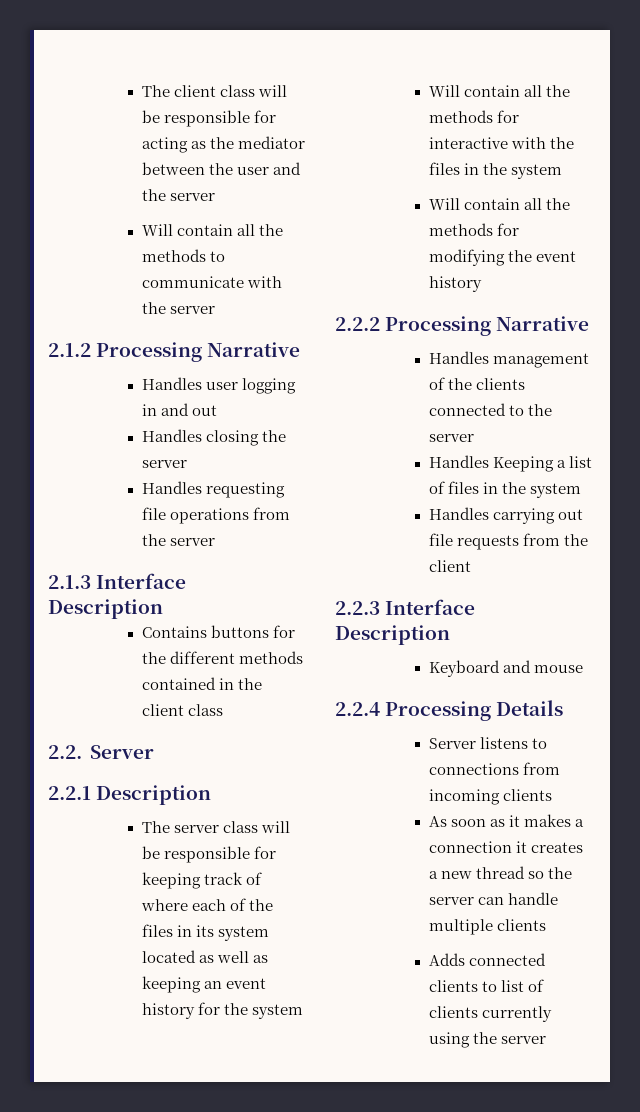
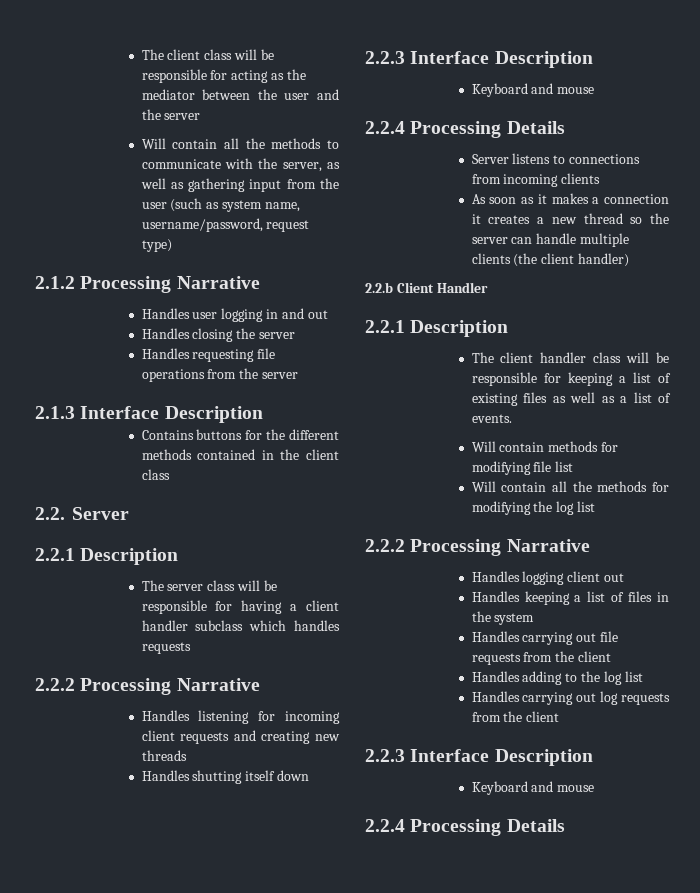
- Will contain all the methods to communicate with the server
+ Will contain all the methods to communicate with the server, as well as gathering input from the user (such as system name, username/password, request type)
- The server class will be responsible for keeping track of where each of the files in its system located as well as keeping an event history for the system
- Will contain all the methods for interactive with the files in the system
- Will contain all the methods for modifying the event history
+ The server class will be responsible for having a client handler subclass which handles requests
  2.2.2 Processing Narrative
- Handles management of the clients connected to the server
- Handles Keeping a list of files in the system
- Handles carrying out file requests from the client
+ Handles listening for incoming client requests and creating new threads
+ Handles shutting itself down
- As soon as it makes a connection it creates a new thread so the server can handle multiple clients
- Adds connected clients to list of clients currently using the server
+ As soon as it makes a connection it creates a new thread so the server can handle multiple clients (the client handler)
+ 2.2.b Client Handler
+ 2.2.1 Description
+ The client handler class will be responsible for keeping a list of existing files as well as a list of events.
+ Will contain methods for modifying file list
+ Will contain all the methods for modifying the log list
+ 2.2.2 Processing Narrative
+ Handles logging client out
+ Handles keeping a list of files in the system
+ Handles carrying out file requests from the client
+ Handles adding to the log list
+ Handles carrying out log requests from the client
+ 2.2.3 Interface Description
+ Keyboard and mouse
+ 2.2.4 Processing Details

